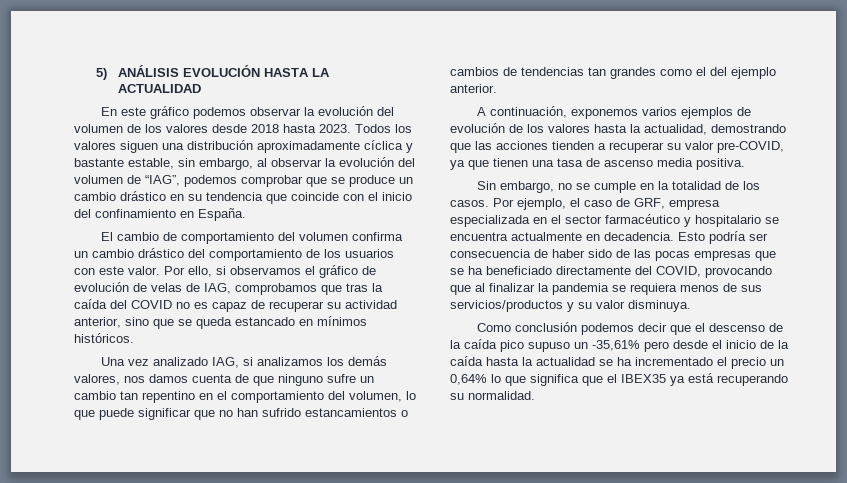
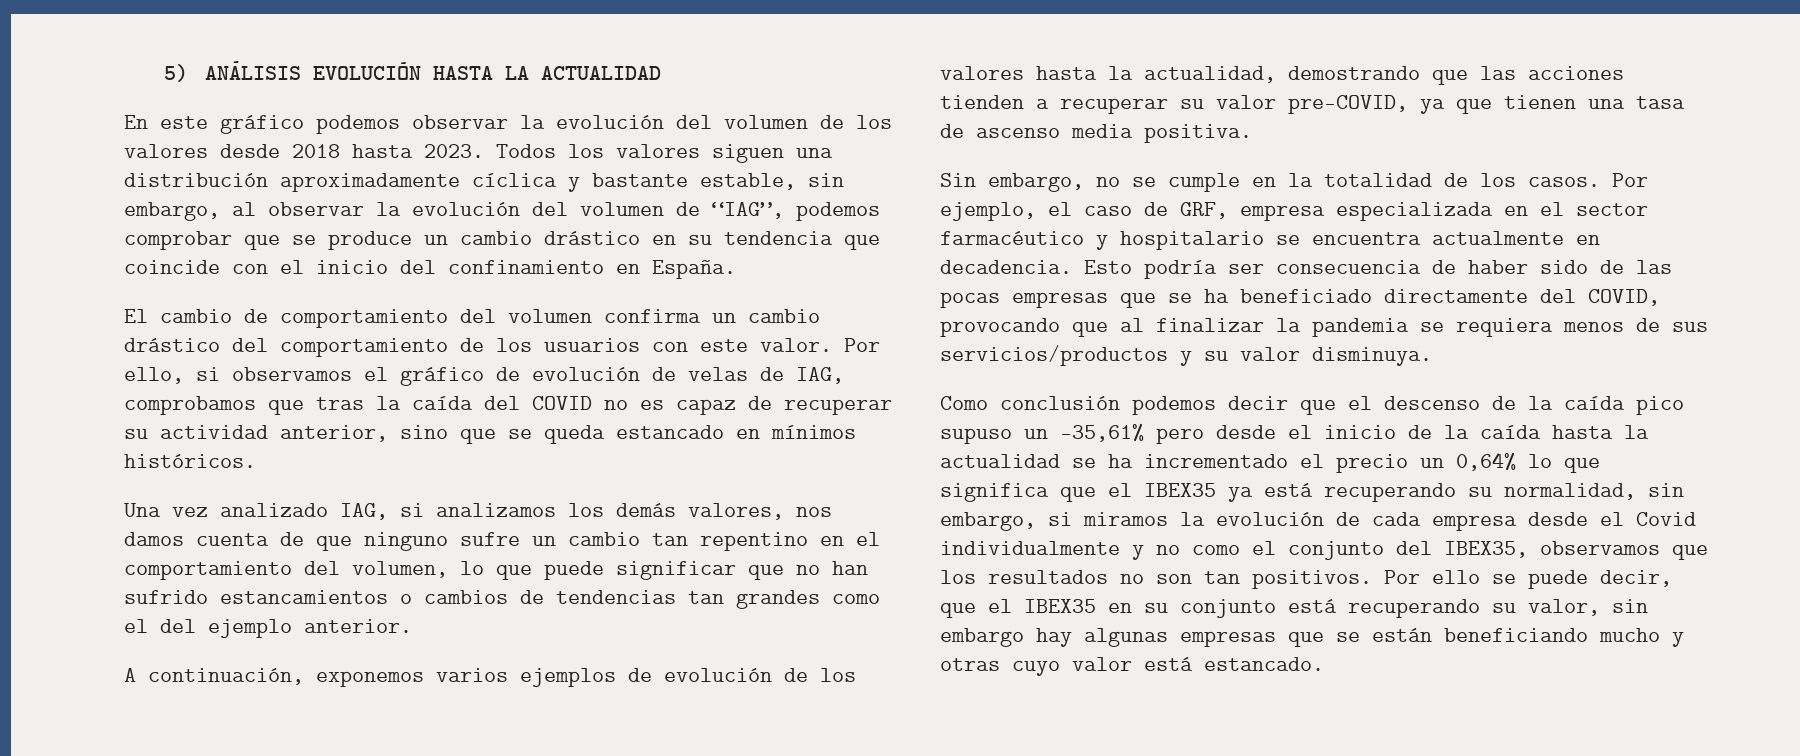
- Como conclusión podemos decir que el descenso de la caída pico supuso un -35,61% pero desde el inicio de la caída hasta la actualidad se ha incrementado el precio un 0,64% lo que significa que el IBEX35 ya está recuperando su normalidad.
+ Como conclusión podemos decir que el descenso de la caída pico supuso un -35,61% pero desde el inicio de la caída hasta la actualidad se ha incrementado el precio un 0,64% lo que significa que el IBEX35 ya está recuperando su normalidad, sin embargo, si miramos la evolución de cada empresa desde el Covid individualmente y no como el conjunto del IBEX35, observamos que los resultados no son tan positivos. Por ello se puede decir, que el IBEX35 en su conjunto está recuperando su valor, sin embargo hay algunas empresas que se están beneficiando mucho y otras cuyo valor está estancado.

